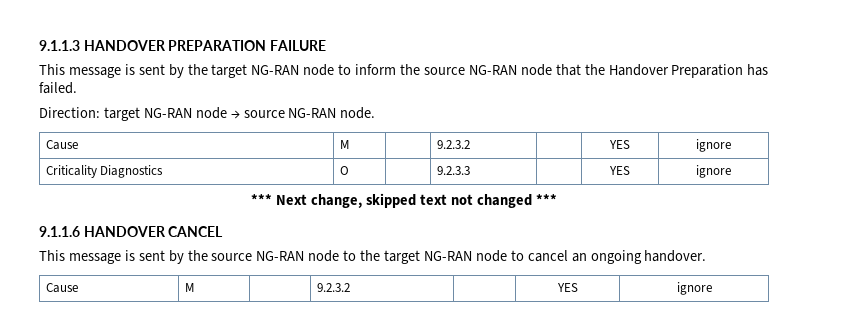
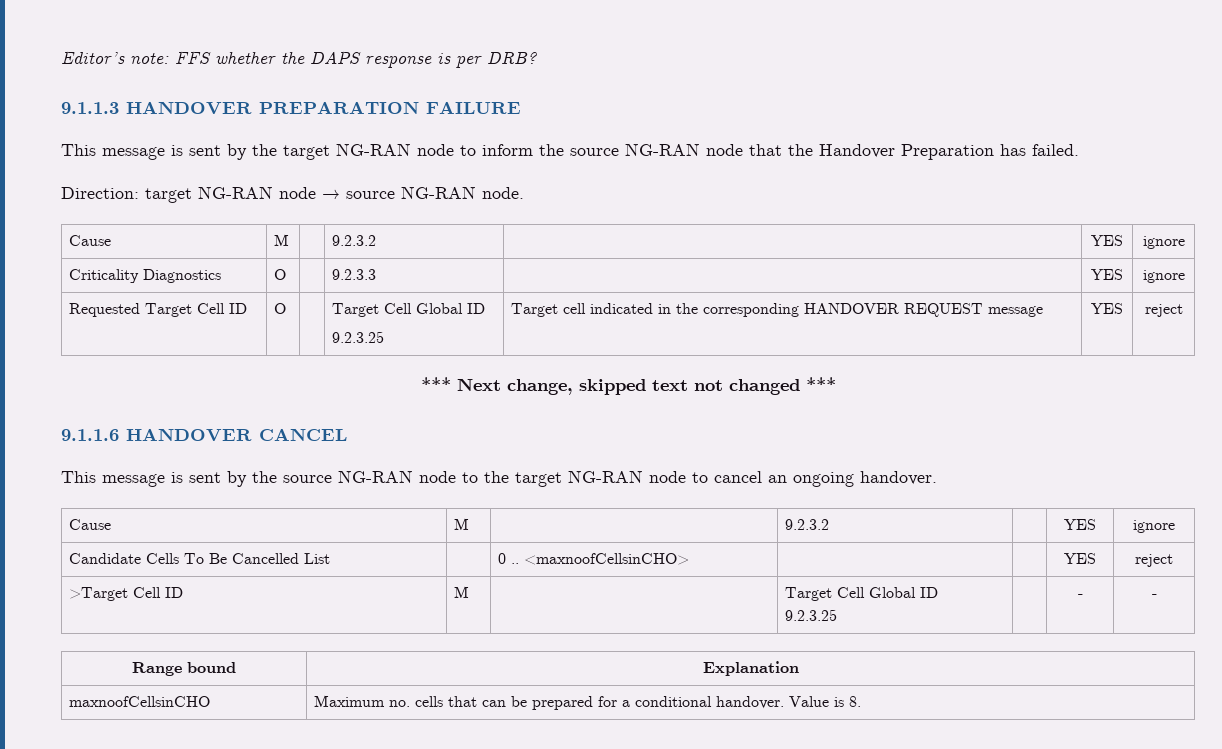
+ Editor’s note: FFS whether the DAPS response is per DRB?
+ Requested Target Cell ID | O | | Target Cell Global ID
+ 9.2.3.25 | Target cell indicated in the corresponding HANDOVER REQUEST message | YES | reject
+ Candidate Cells To Be Cancelled List | | 0 .. <maxnoofCellsinCHO> | | | YES | reject
+ >Target Cell ID | M | | Target Cell Global ID
+ 9.2.3.25 | | - | -
+ Range bound | Explanation
+ maxnoofCellsinCHO | Maximum no. cells that can be prepared for a conditional handover. Value is 8.

